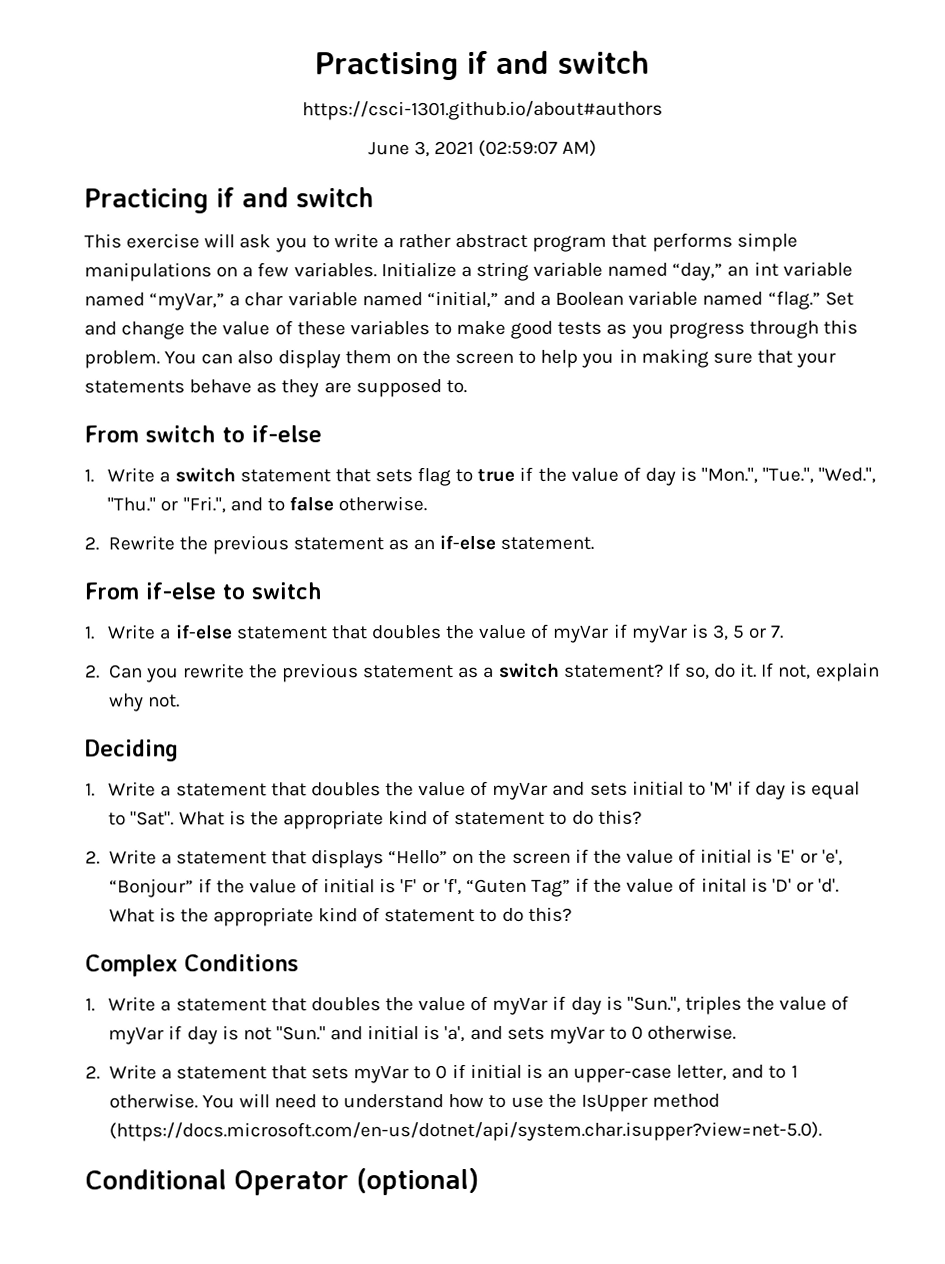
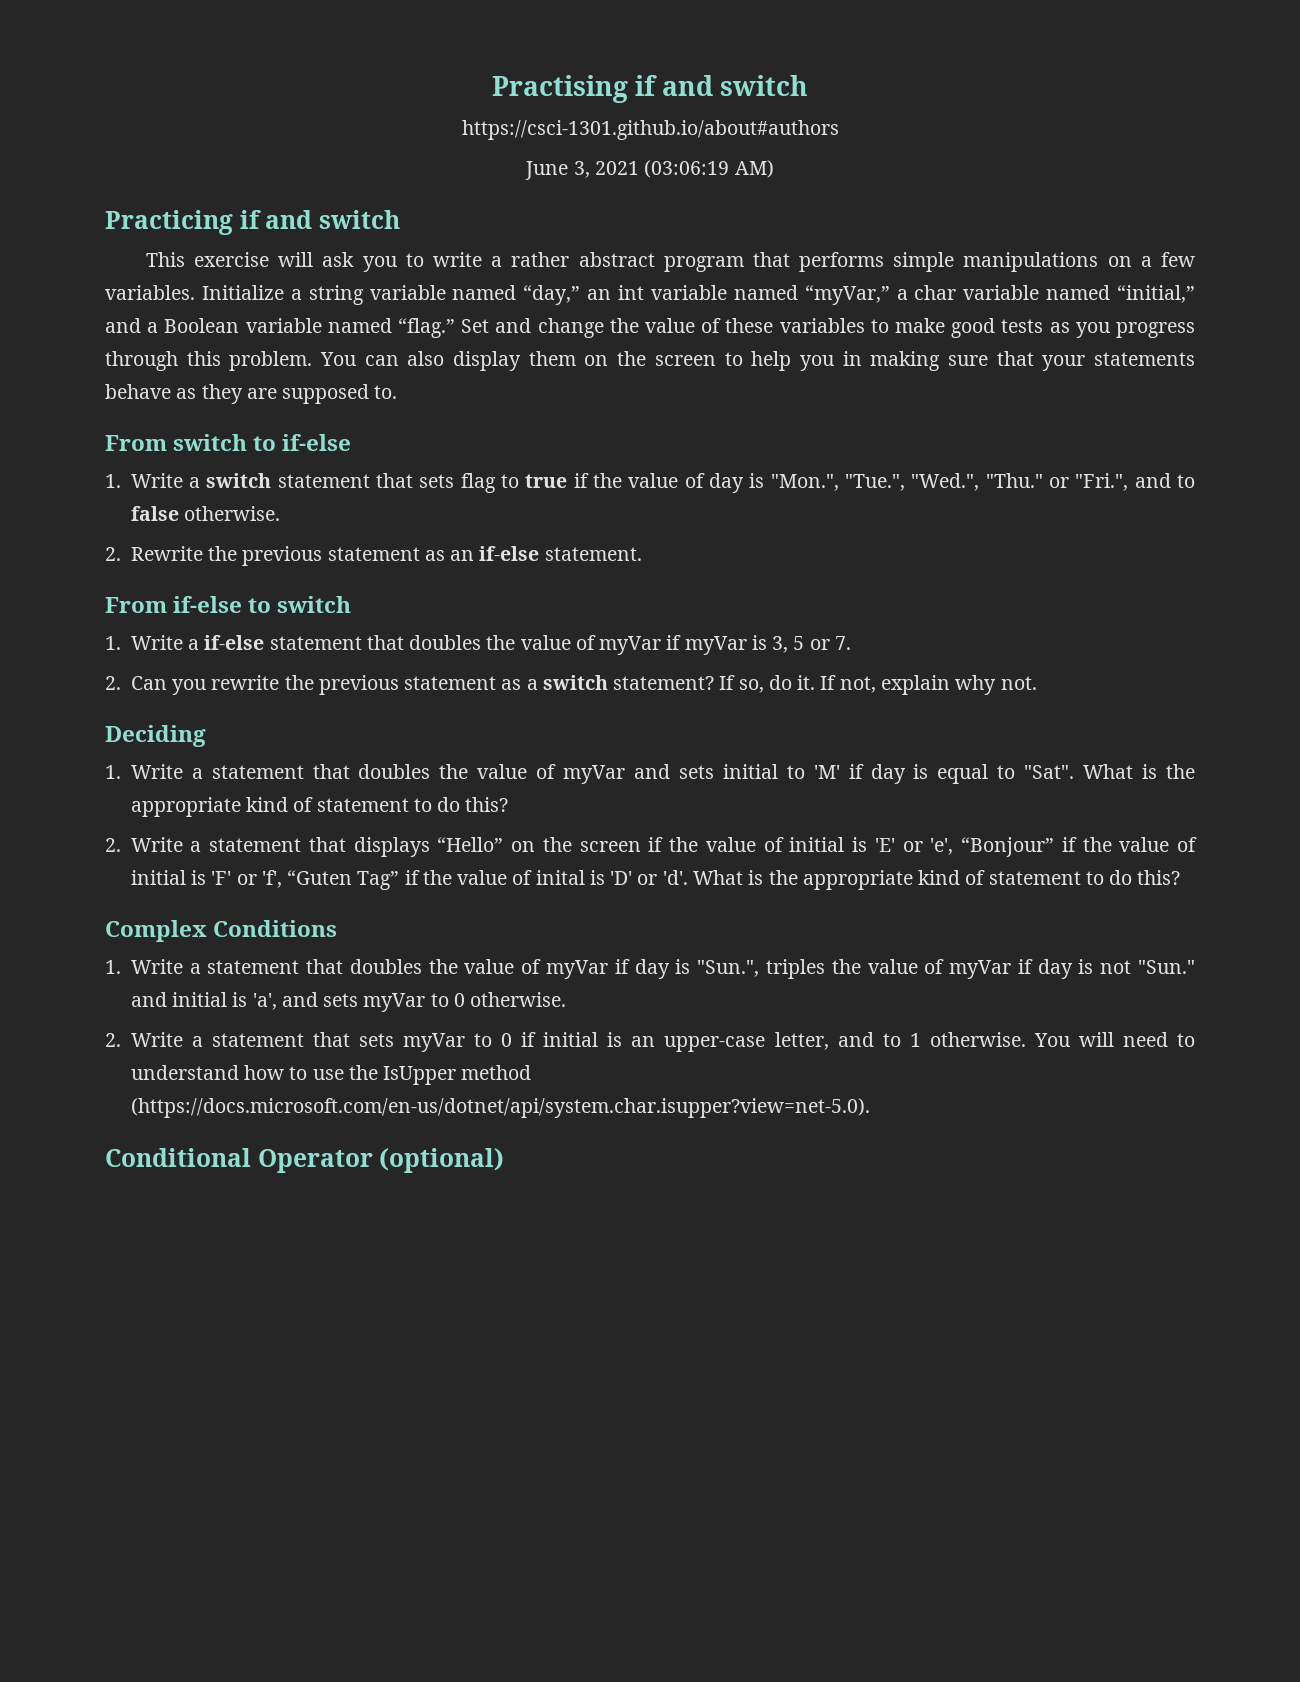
- June 3, 2021 (02:59:07 AM)
+ June 3, 2021 (03:06:19 AM)

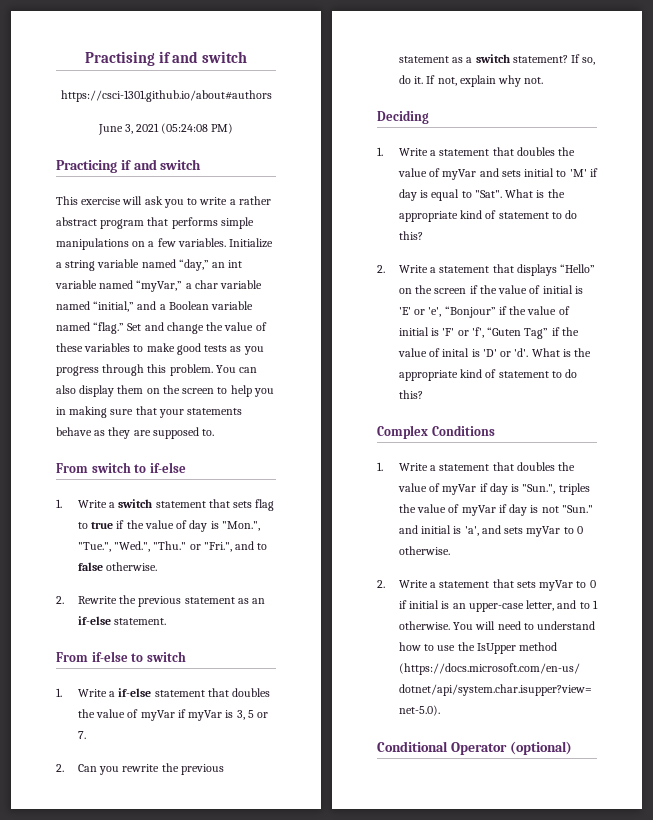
- June 3, 2021 (03:06:19 AM)
+ June 3, 2021 (05:24:08 PM)

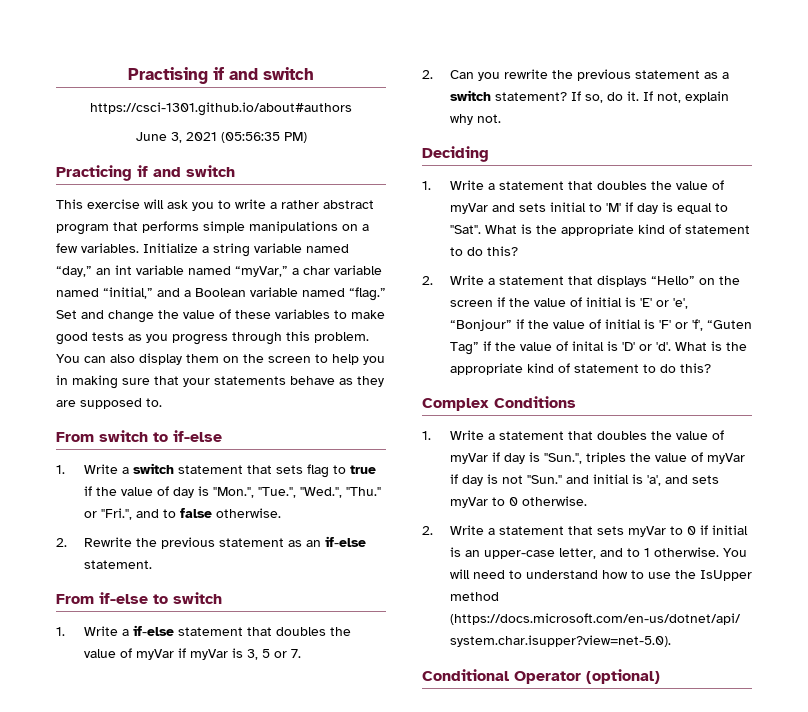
- June 3, 2021 (05:24:08 PM)
+ June 3, 2021 (05:56:35 PM)

